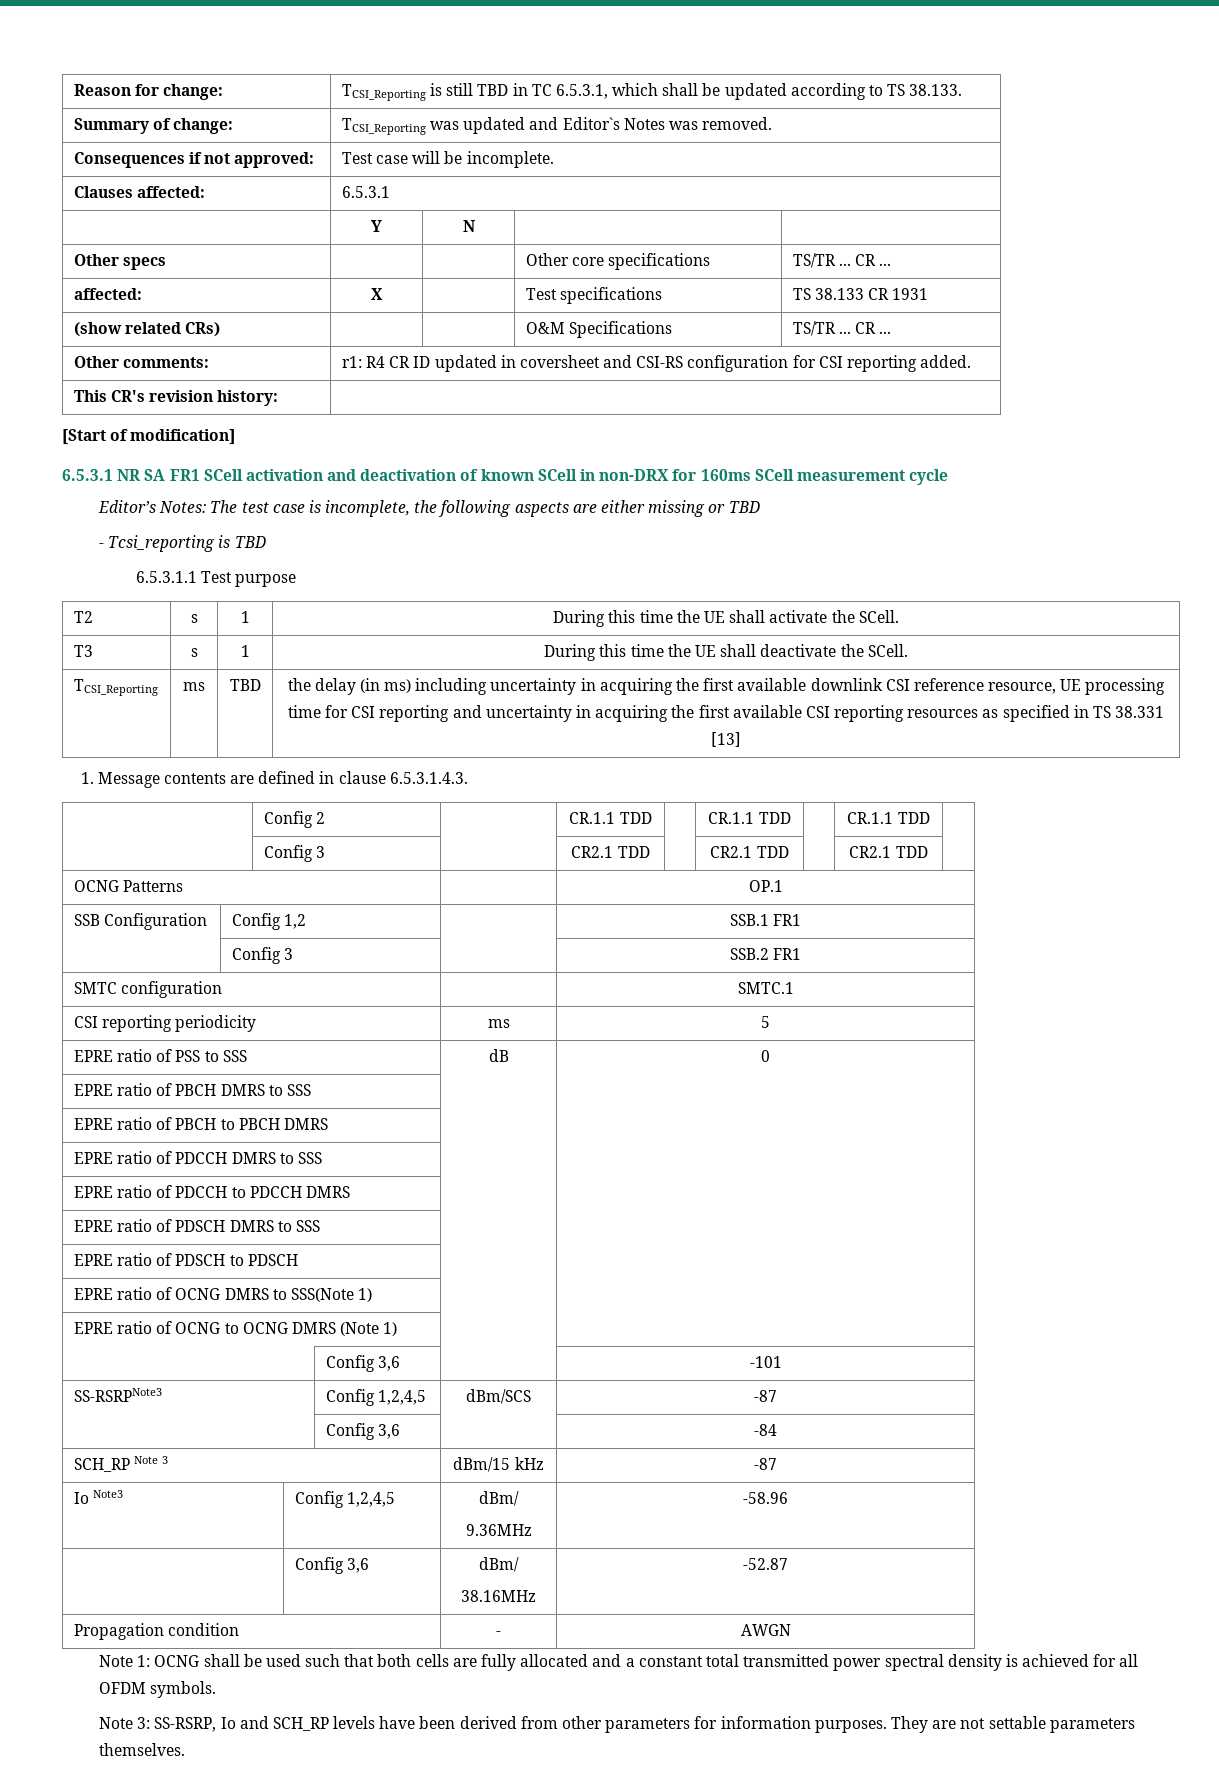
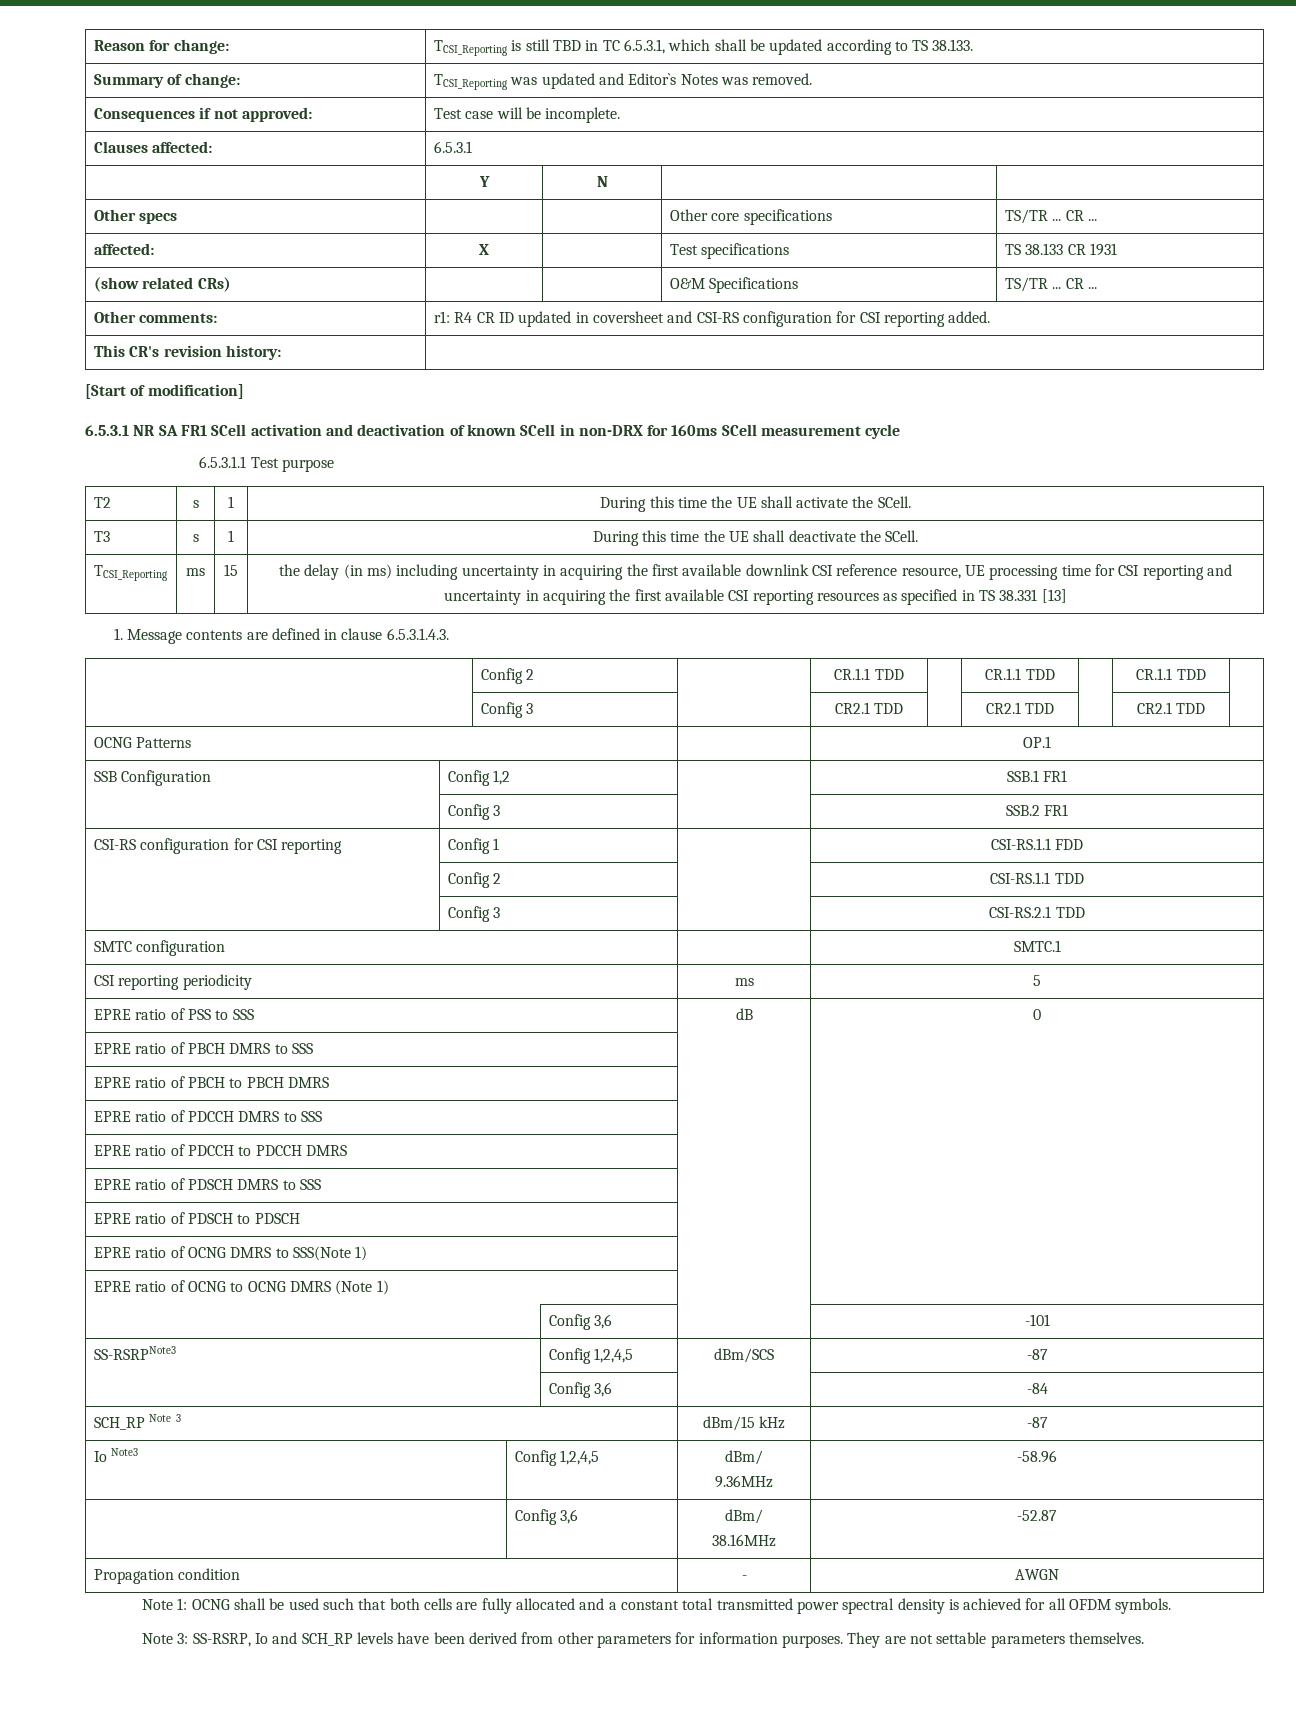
- Editor’s Notes: The test case is incomplete, the following aspects are either missing or TBD
- - Tcsi_reporting is TBD
- TCSI_Reporting | ms | TBD | the delay (in ms) including uncertainty in acquiring the first available downlink CSI reference resource, UE processing time for CSI reporting and uncertainty in acquiring the first available CSI reporting resources as specified in TS 38.331 [13]
+ TCSI_Reporting | ms | 15 | the delay (in ms) including uncertainty in acquiring the first available downlink CSI reference resource, UE processing time for CSI reporting and uncertainty in acquiring the first available CSI reporting resources as specified in TS 38.331 [13]
+ CSI-RS configuration for CSI reporting | Config 1 | | CSI-RS.1.1 FDD
+ | Config 2 | | CSI-RS.1.1 TDD
+ | Config 3 | | CSI-RS.2.1 TDD

